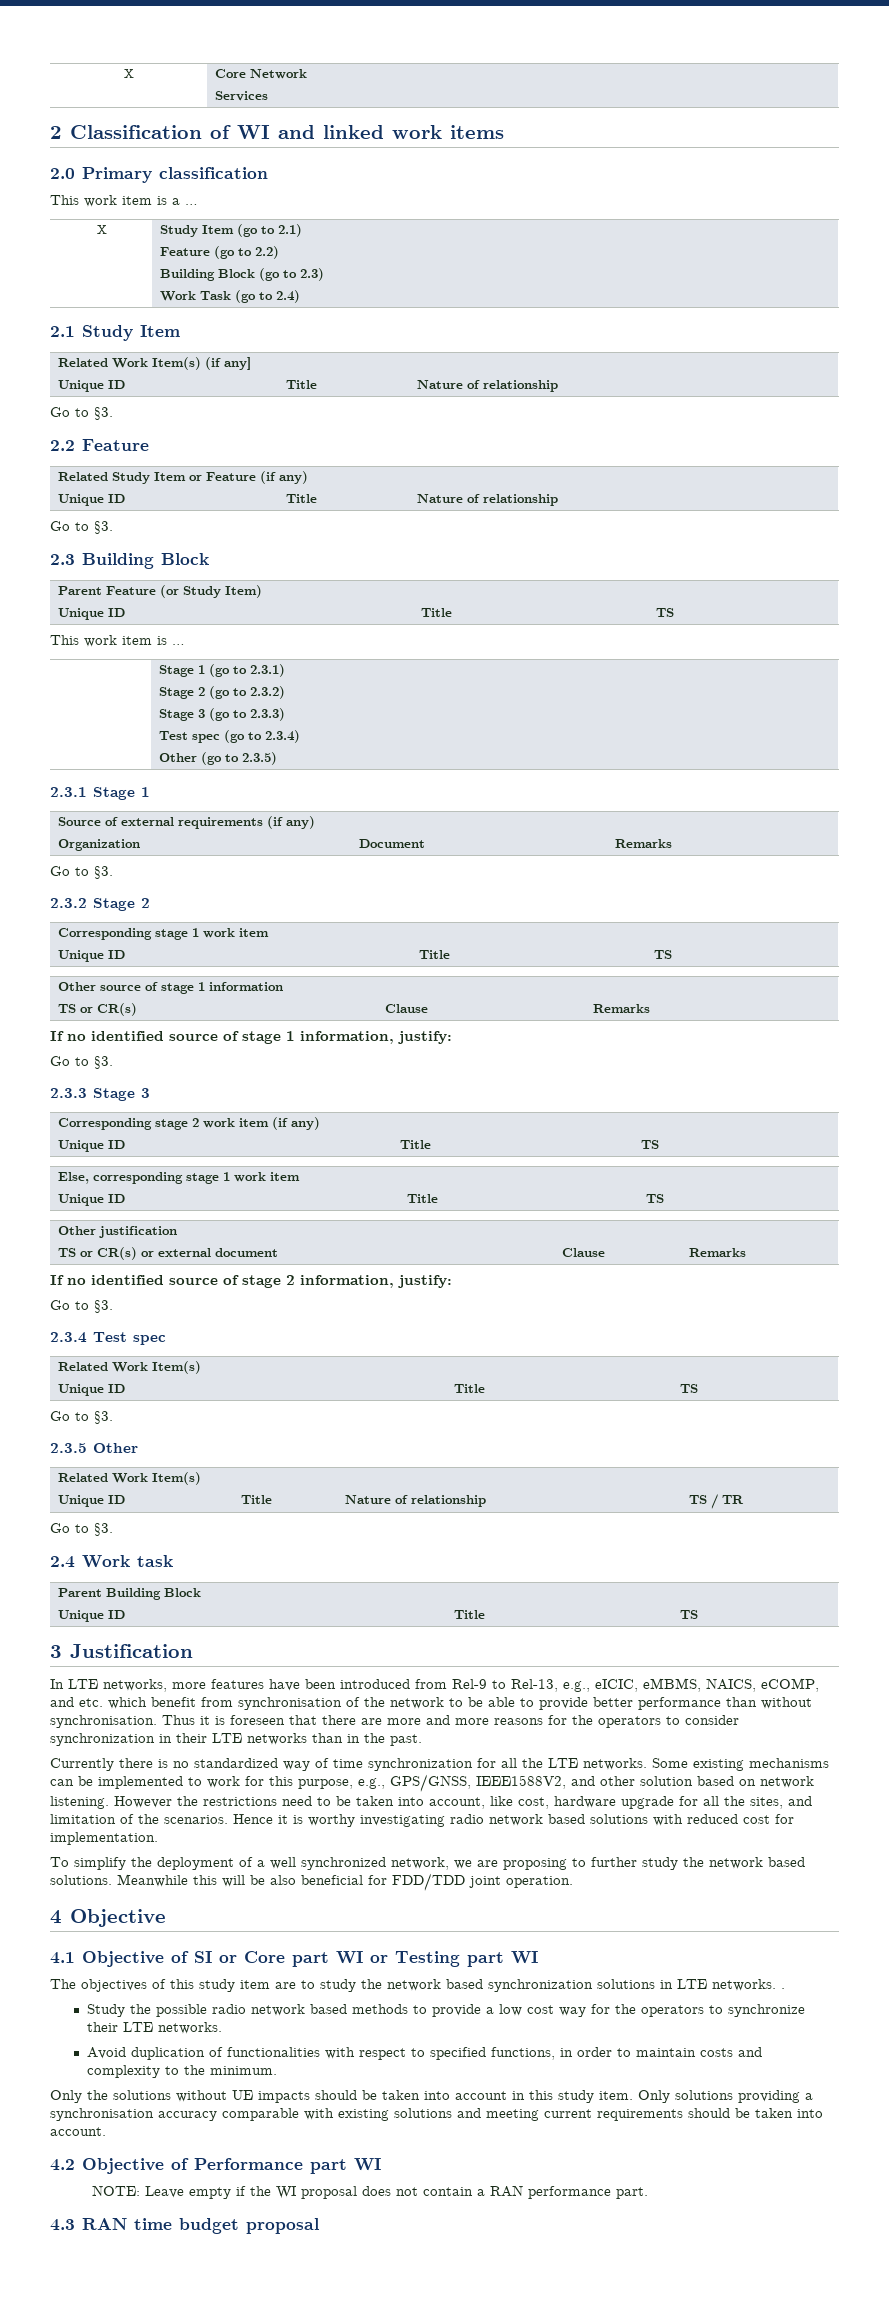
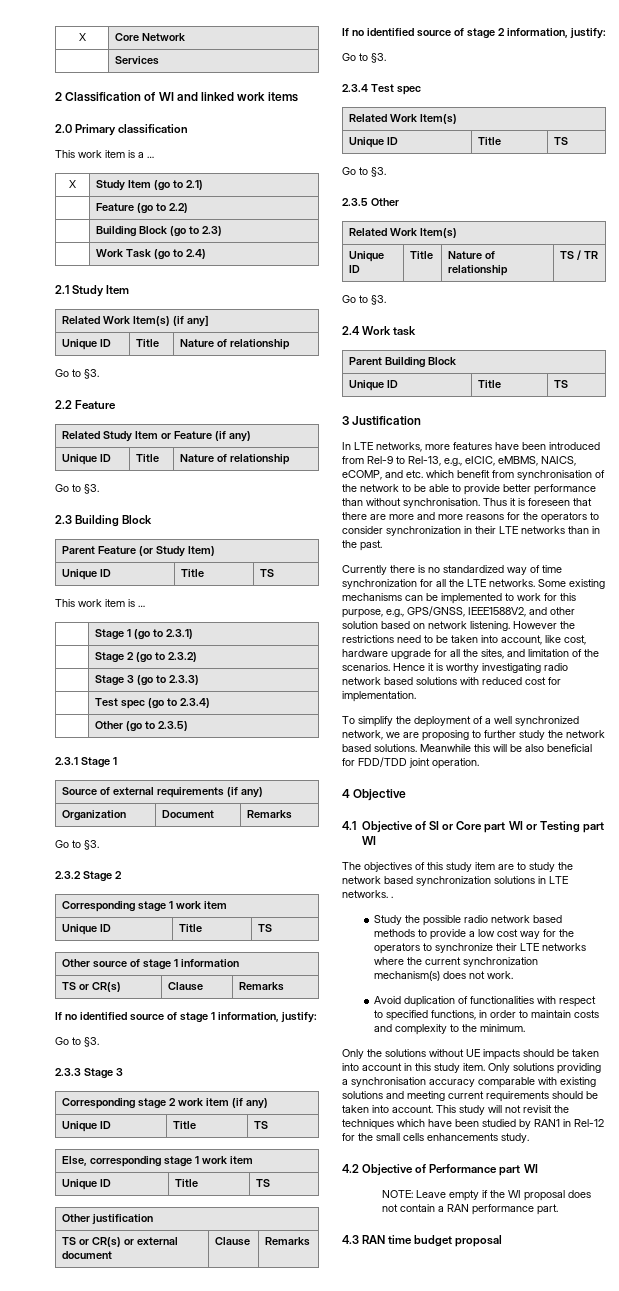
- Study the possible radio network based methods to provide a low cost way for the operators to synchronize their LTE networks.
+ Study the possible radio network based methods to provide a low cost way for the operators to synchronize their LTE networks where the current synchronization mechanism(s) does not work.
+ This study will not revisit the techniques which have been studied by RAN1 in Rel-12 for the small cells enhancements study.

